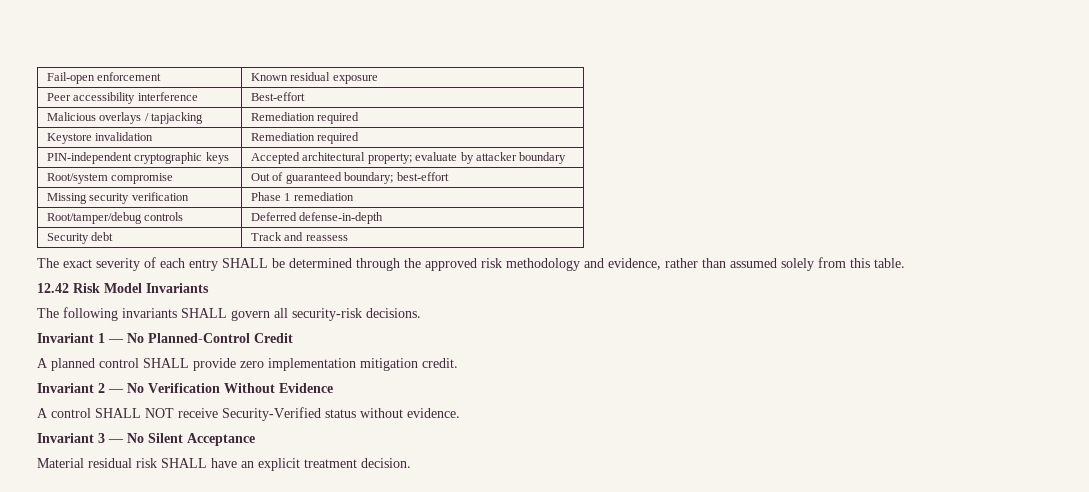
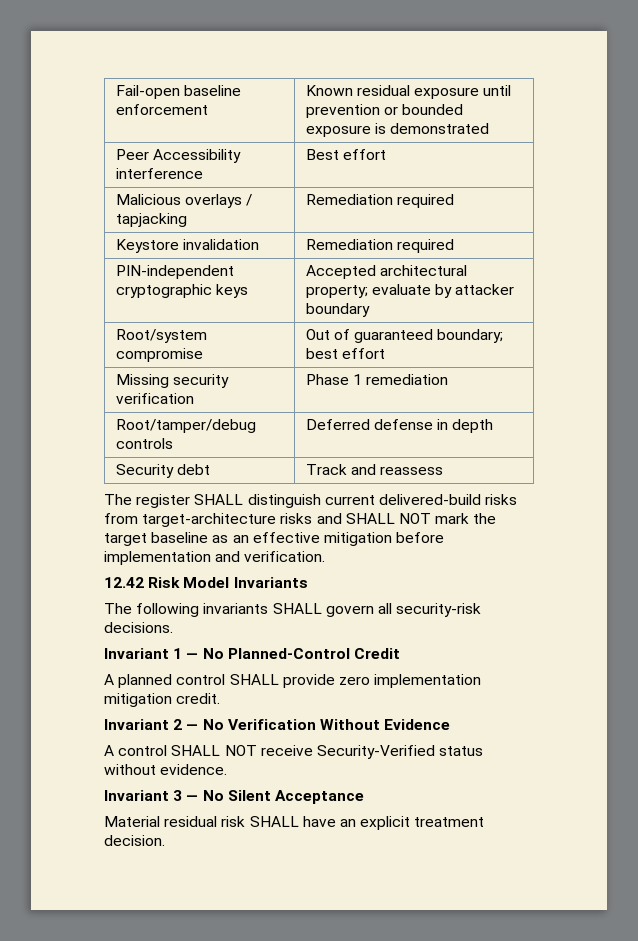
- Fail-open enforcement | Known residual exposure
+ Fail-open baseline enforcement | Known residual exposure until prevention or bounded exposure is demonstrated
- Peer accessibility interference | Best-effort
+ Peer Accessibility interference | Best effort
- Root/system compromise | Out of guaranteed boundary; best-effort
+ Root/system compromise | Out of guaranteed boundary; best effort
- Root/tamper/debug controls | Deferred defense-in-depth
+ Root/tamper/debug controls | Deferred defense in depth
- The exact severity of each entry SHALL be determined through the approved risk methodology and evidence, rather than assumed solely from this table.
+ The register SHALL distinguish current delivered-build risks from target-architecture risks and SHALL NOT mark the target baseline as an effective mitigation before implementation and verification.

